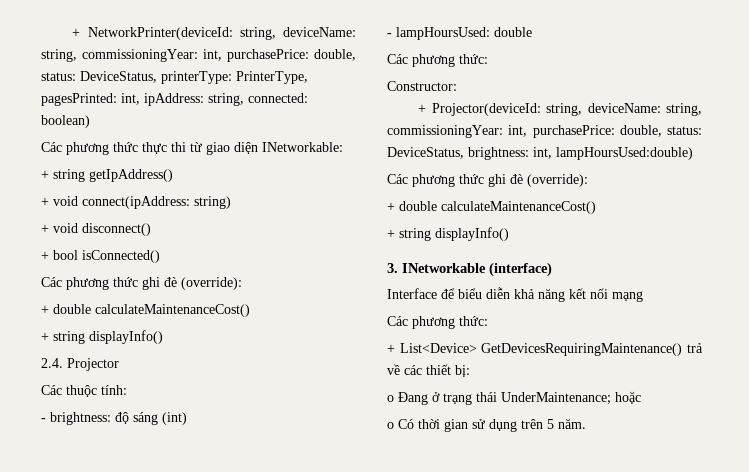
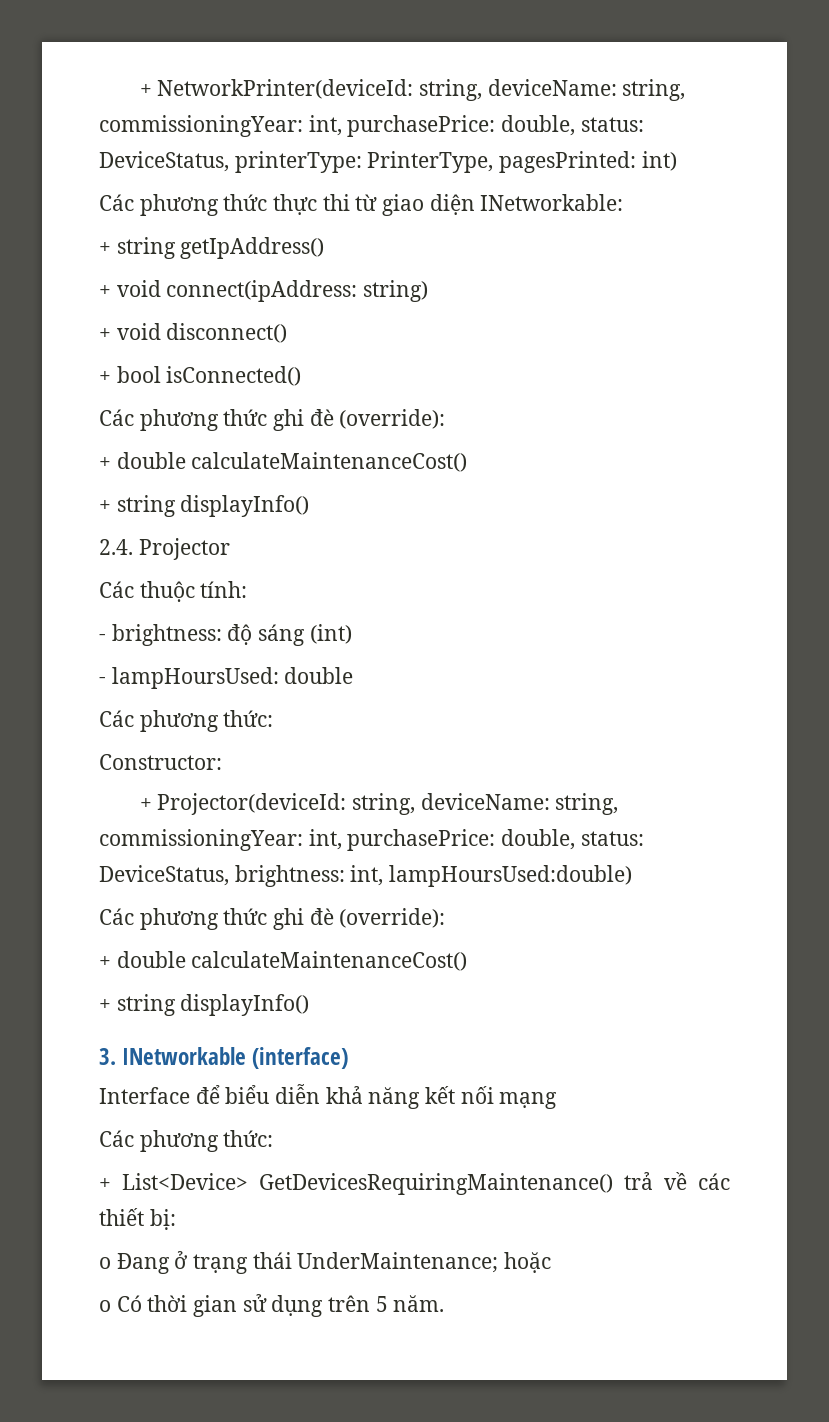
- + NetworkPrinter(deviceId: string, deviceName: string, commissioningYear: int, purchasePrice: double, status: DeviceStatus, printerType: PrinterType, pagesPrinted: int, ipAddress: string, connected: boolean)
+ + NetworkPrinter(deviceId: string, deviceName: string, commissioningYear: int, purchasePrice: double, status: DeviceStatus, printerType: PrinterType, pagesPrinted: int)

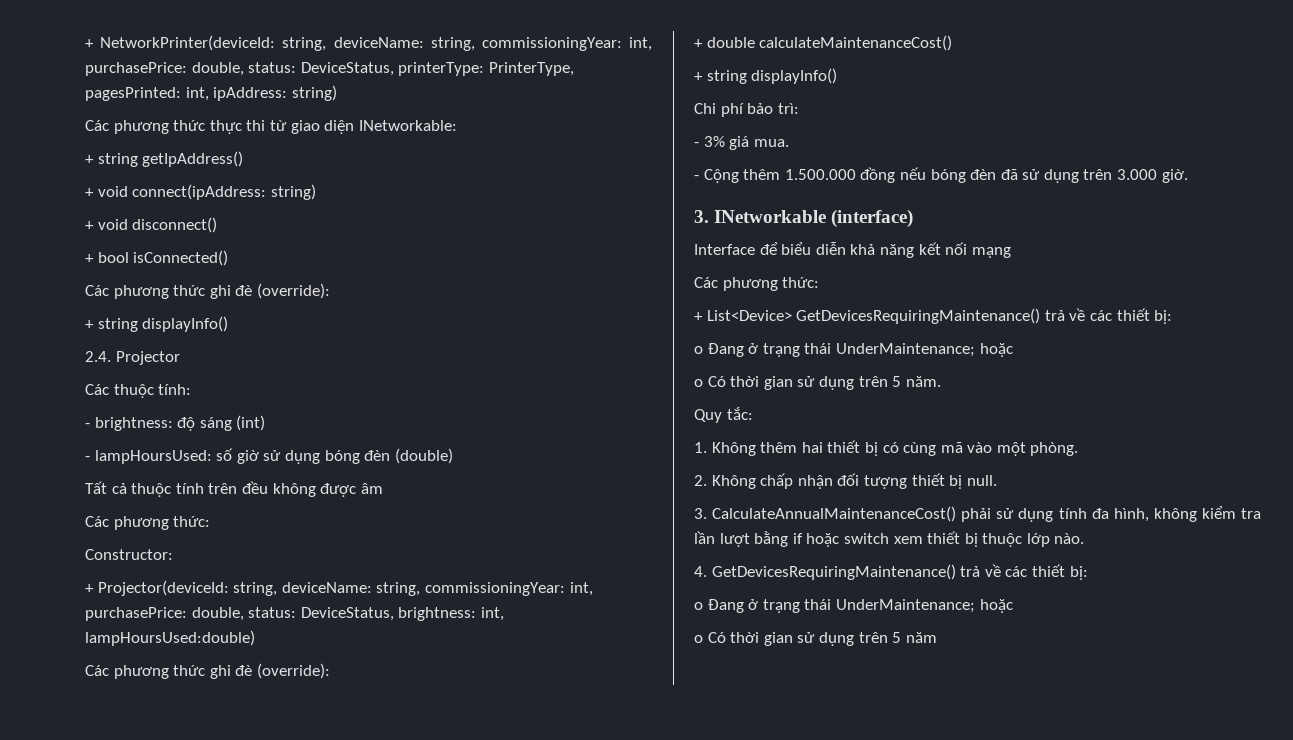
- + NetworkPrinter(deviceId: string, deviceName: string, commissioningYear: int, purchasePrice: double, status: DeviceStatus, printerType: PrinterType, pagesPrinted: int)
+ + NetworkPrinter(deviceId: string, deviceName: string, commissioningYear: int, purchasePrice: double, status: DeviceStatus, printerType: PrinterType, pagesPrinted: int, ipAddress: string)
  + bool isConnected()
  Các phương thức ghi đè (override):
- + double calculateMaintenanceCost()
- - lampHoursUsed: double
+ - lampHoursUsed: số giờ sử dụng bóng đèn (double)
+ Tất cả thuộc tính trên đều không được âm
+ Chi phí bảo trì:
+ - 3% giá mua.
+ - Cộng thêm 1.500.000 đồng nếu bóng đèn đã sử dụng trên 3.000 giờ.
+ Quy tắc:
+ 1. Không thêm hai thiết bị có cùng mã vào một phòng.
+ 2. Không chấp nhận đối tượng thiết bị null.
+ 3. CalculateAnnualMaintenanceCost() phải sử dụng tính đa hình, không kiểm tra lần lượt bằng if hoặc switch xem thiết bị thuộc lớp nào.
+ 4. GetDevicesRequiringMaintenance() trả về các thiết bị:
+ o Đang ở trạng thái UnderMaintenance; hoặc
+ o Có thời gian sử dụng trên 5 năm

